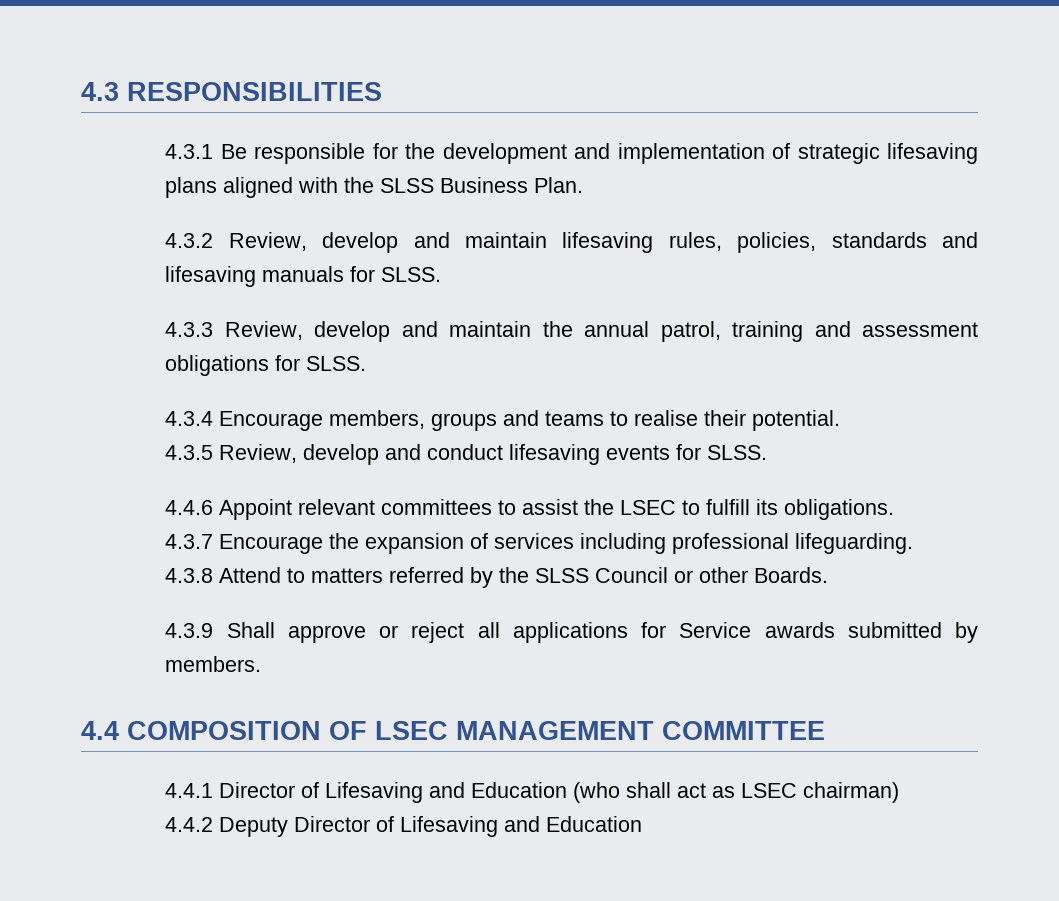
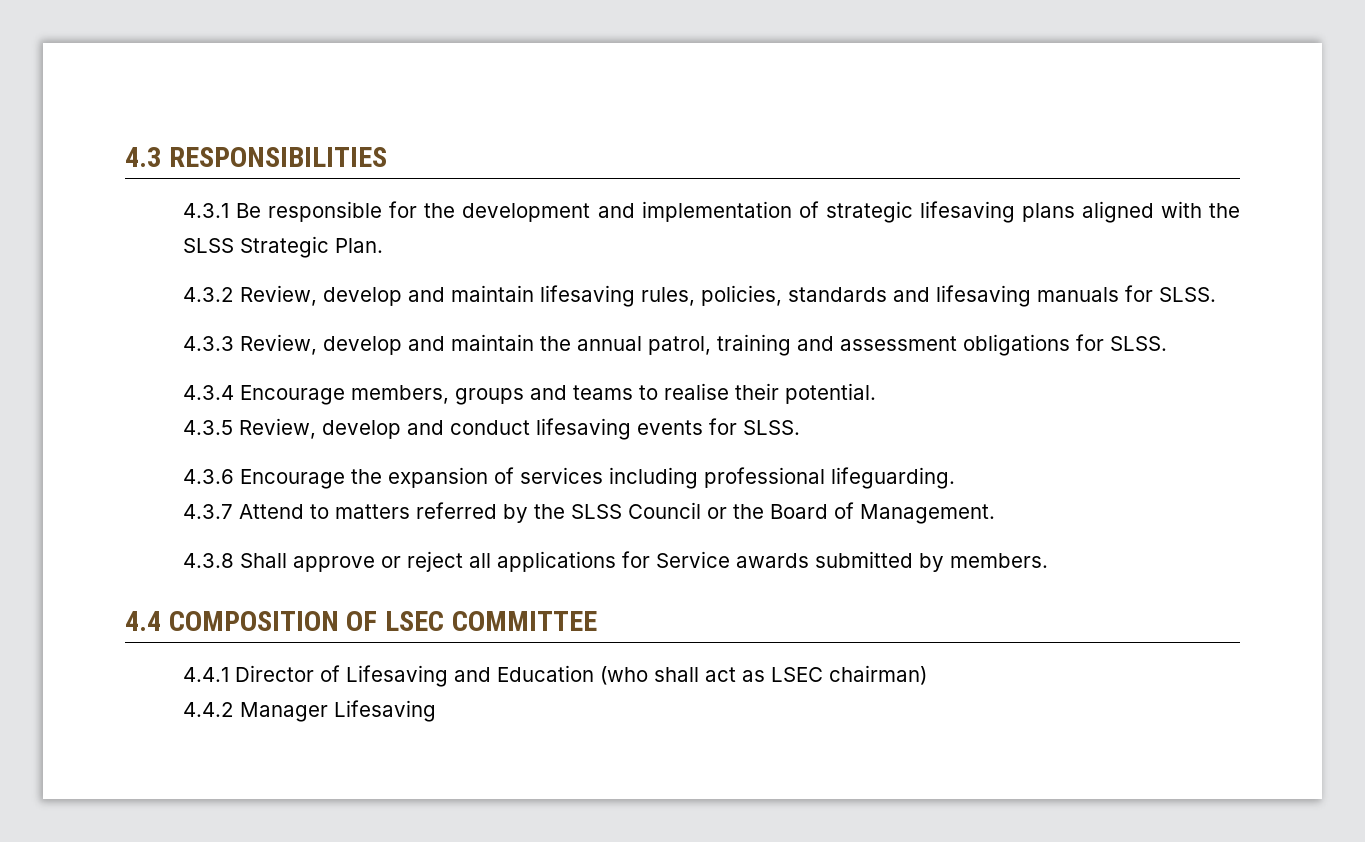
- 4.3.1 Be responsible for the development and implementation of strategic lifesaving plans aligned with the SLSS Business Plan.
+ 4.3.1 Be responsible for the development and implementation of strategic lifesaving plans aligned with the SLSS Strategic Plan.
- 4.4.6 Appoint relevant committees to assist the LSEC to fulfill its obligations.
- 4.3.7 Encourage the expansion of services including professional lifeguarding.
+ 4.3.6 Encourage the expansion of services including professional lifeguarding.
- 4.3.8 Attend to matters referred by the SLSS Council or other Boards.
- 4.3.9 Shall approve or reject all applications for Service awards submitted by members.
+ 4.3.7 Attend to matters referred by the SLSS Council or the Board of Management.
+ 4.3.8 Shall approve or reject all applications for Service awards submitted by members.
- 4.4 COMPOSITION OF LSEC MANAGEMENT COMMITTEE
+ 4.4 COMPOSITION OF LSEC COMMITTEE
- 4.4.2 Deputy Director of Lifesaving and Education
+ 4.4.2 Manager Lifesaving

